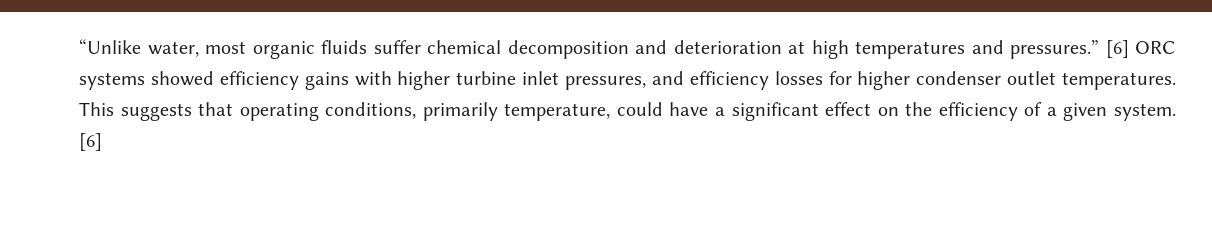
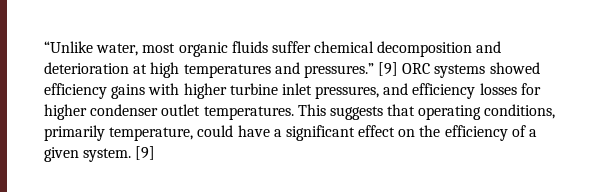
- [6] ORC systems showed efficiency gains with higher turbine inlet pressures, and efficiency losses for higher condenser outlet temperatures.
+ [9] ORC systems showed efficiency gains with higher turbine inlet pressures, and efficiency losses for higher condenser outlet temperatures.
- This suggests that operating conditions, primarily temperature, could have a significant effect on the efficiency of a given system. [6]
+ This suggests that operating conditions, primarily temperature, could have a significant effect on the efficiency of a given system. [9]

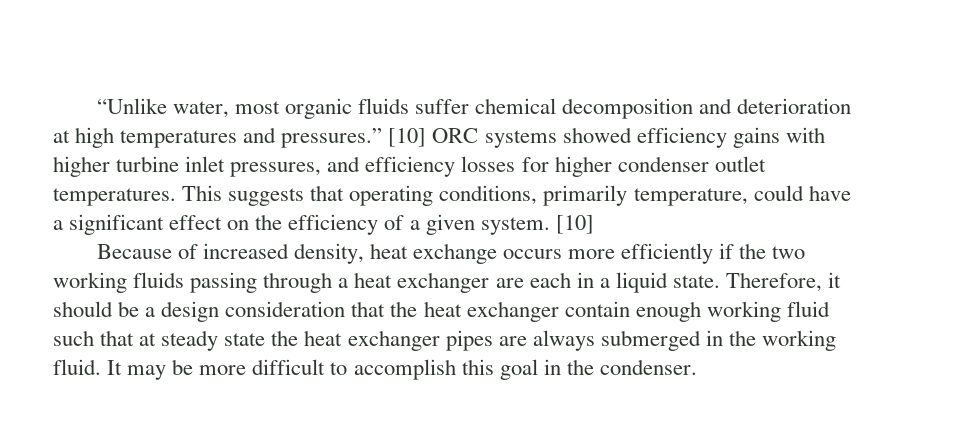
- [9] ORC systems showed efficiency gains with higher turbine inlet pressures, and efficiency losses for higher condenser outlet temperatures.
+ [10] ORC systems showed efficiency gains with higher turbine inlet pressures, and efficiency losses for higher condenser outlet temperatures.
- This suggests that operating conditions, primarily temperature, could have a significant effect on the efficiency of a given system. [9]
+ This suggests that operating conditions, primarily temperature, could have a significant effect on the efficiency of a given system. [10]
+ Because of increased density, heat exchange occurs more efficiently if the two working fluids passing through a heat exchanger are each in a liquid state. Therefore, it should be a design consideration that the heat exchanger contain enough working fluid such that at steady state the heat exchanger pipes are always submerged in the working fluid. It may be more difficult to accomplish this goal in the condenser.

